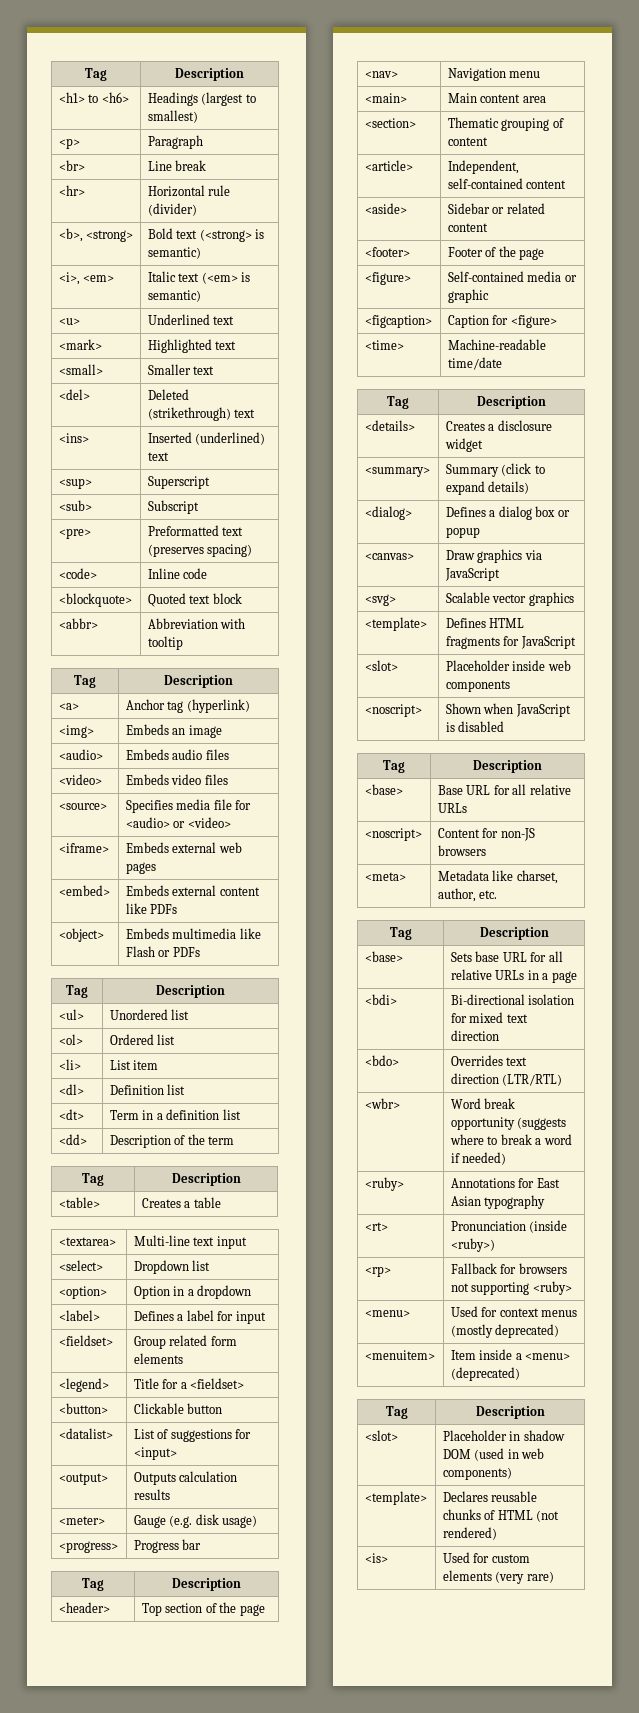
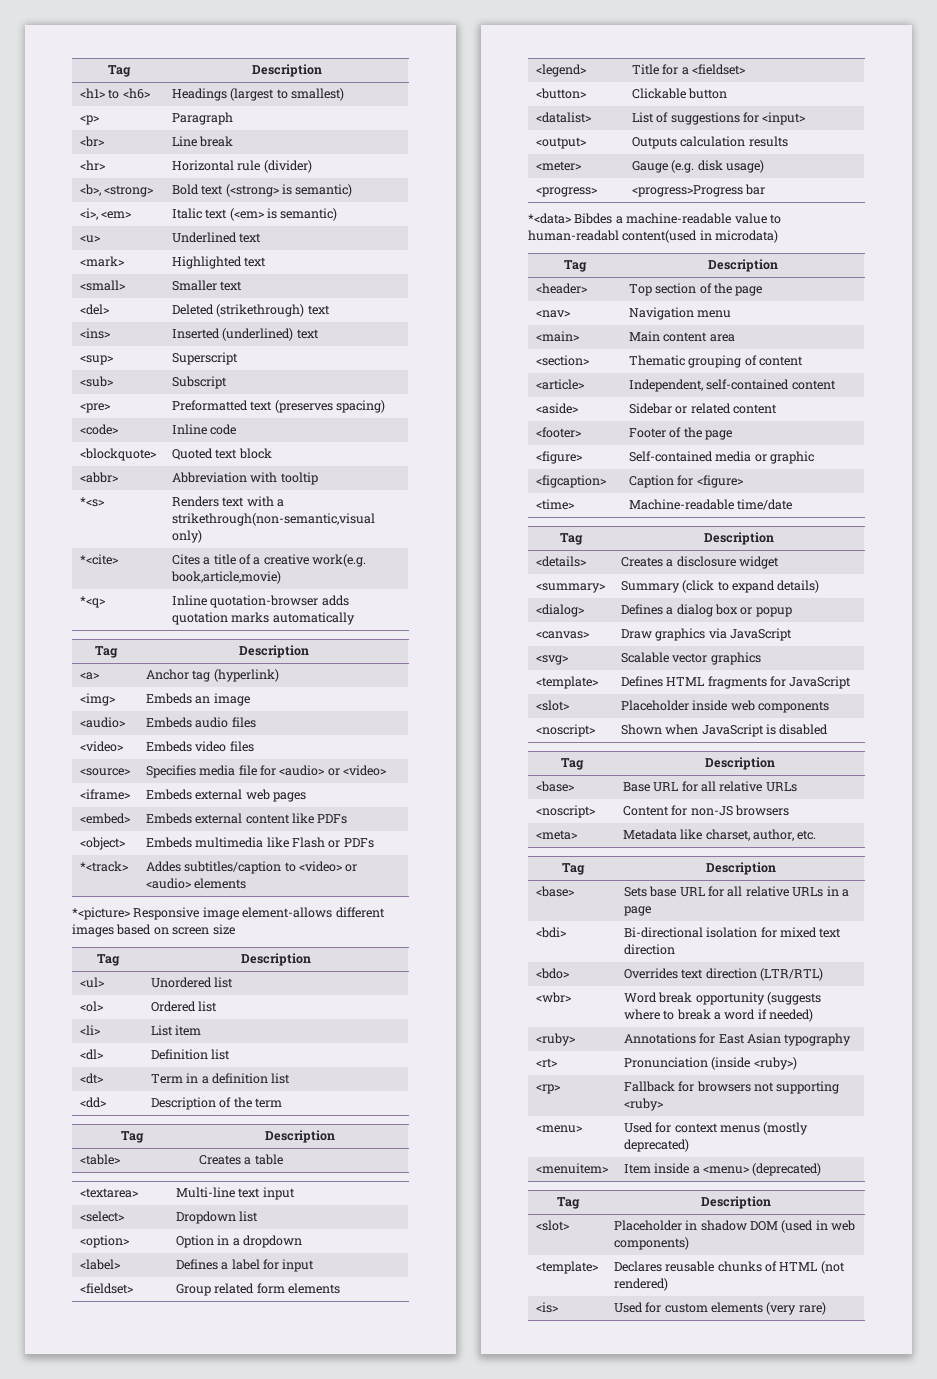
+ *<s> | Renders text with a strikethrough(non-semantic,visual only)
+ *<cite> | Cites a title of a creative work(e.g. book,article,movie)
+ *<q> | Inline quotation-browser adds quotation marks automatically
+ *<track> | Addes subtitles/caption to <video> or <audio> elements
+ *<picture> Responsive image element-allows different images based on screen size
- <progress> | Progress bar
+ <progress> | <progress>Progress bar
+ *<data> Bibdes a machine-readable value to human-readabl content(used in microdata)

